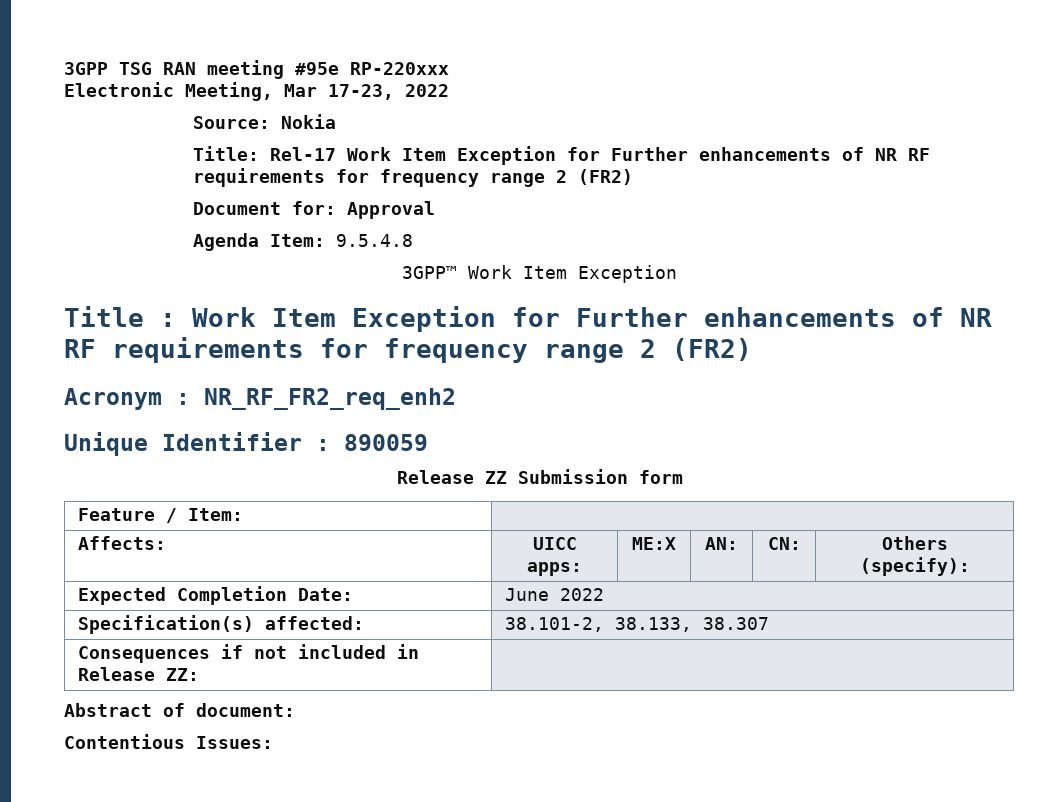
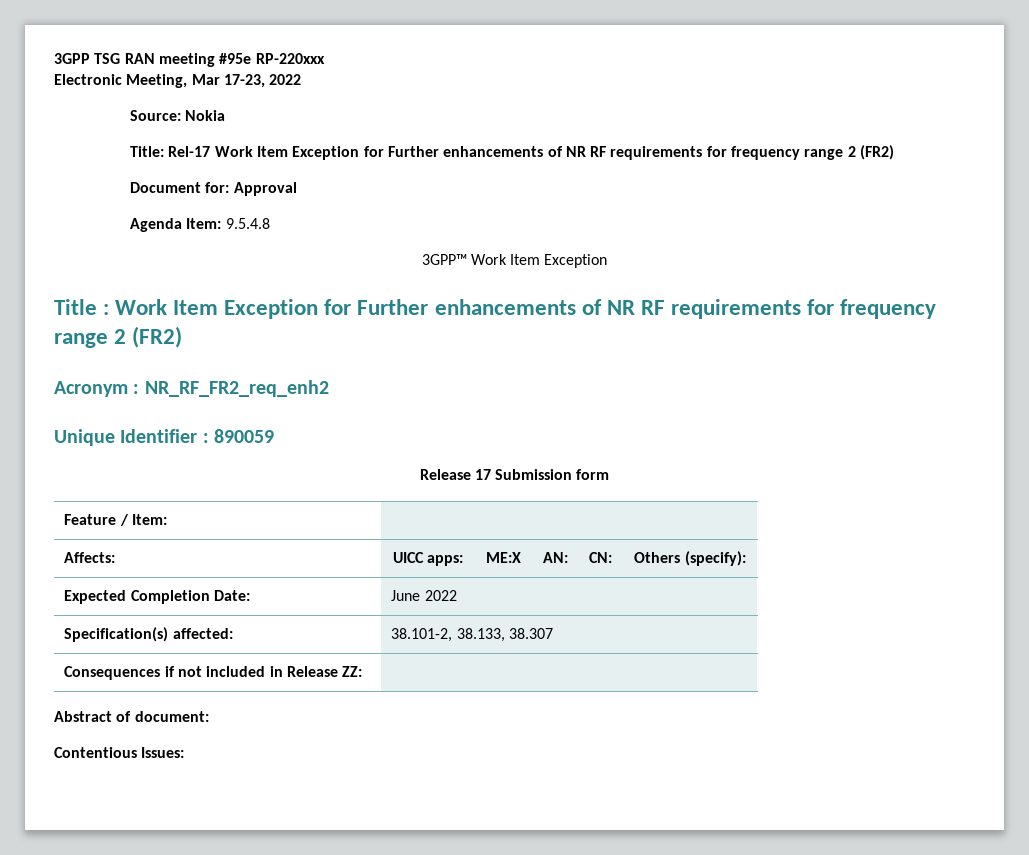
- Release ZZ Submission form
+ Release 17 Submission form

